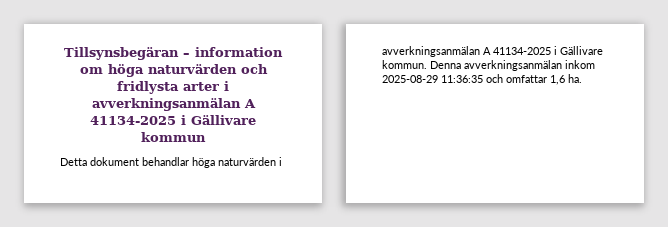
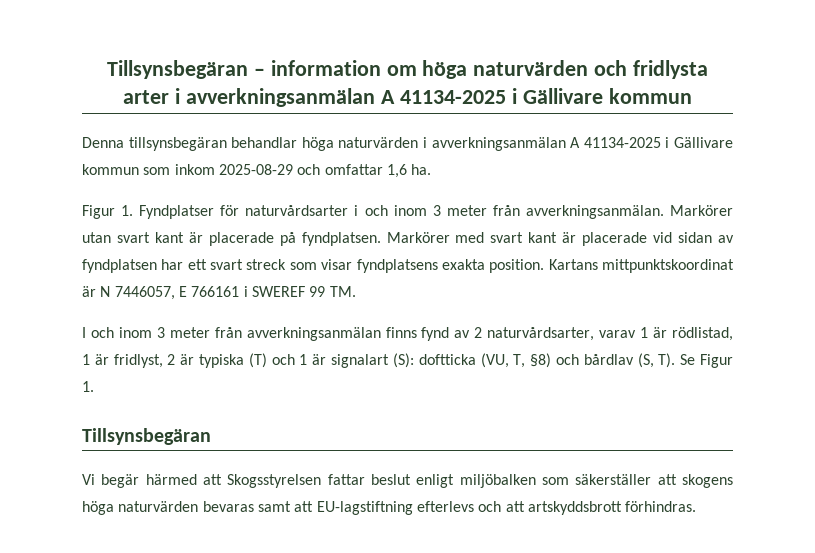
- Detta dokument behandlar höga naturvärden i avverkningsanmälan A 41134-2025 i Gällivare kommun. Denna avverkningsanmälan inkom 2025-08-29 11:36:35 och omfattar 1,6 ha.
+ Denna tillsynsbegäran behandlar höga naturvärden i avverkningsanmälan A 41134-2025 i Gällivare kommun som inkom 2025-08-29 och omfattar 1,6 ha.
+ Figur 1. Fyndplatser för naturvårdsarter i och inom 3 meter från avverkningsanmälan. Markörer utan svart kant är placerade på fyndplatsen. Markörer med svart kant är placerade vid sidan av fyndplatsen har ett svart streck som visar fyndplatsens exakta position. Kartans mittpunktskoordinat är N 7446057, E 766161 i SWEREF 99 TM.
+ I och inom 3 meter från avverkningsanmälan finns fynd av 2 naturvårdsarter, varav 1 är rödlistad, 1 är fridlyst, 2 är typiska (T) och 1 är signalart (S): doftticka (VU, T, §8) och bårdlav (S, T). Se Figur 1.
+ Tillsynsbegäran
+ Vi begär härmed att Skogsstyrelsen fattar beslut enligt miljöbalken som säkerställer att skogens höga naturvärden bevaras samt att EU-lagstiftning efterlevs och att artskyddsbrott förhindras.

